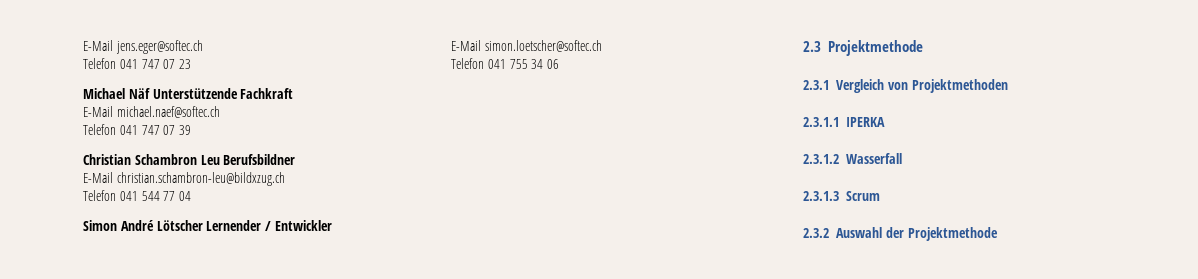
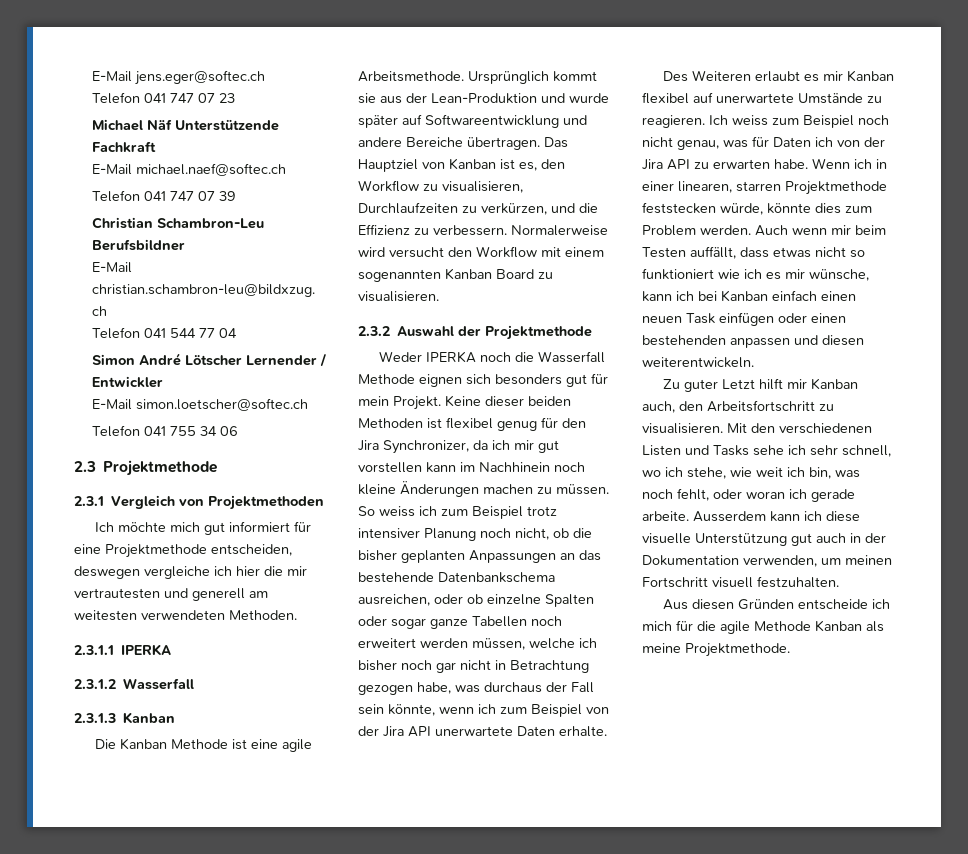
- Christian Schambron Leu Berufsbildner
+ Christian Schambron-Leu Berufsbildner
+ Ich möchte mich gut informiert für eine Projektmethode entscheiden, deswegen vergleiche ich hier die mir vertrautesten und generell am weitesten verwendeten Methoden.
- 2.3.1.3 Scrum
+ 2.3.1.3 Kanban
+ Die Kanban Methode ist eine agile Arbeitsmethode. Ursprünglich kommt sie aus der Lean-Produktion und wurde später auf Softwareentwicklung und andere Bereiche übertragen. Das Hauptziel von Kanban ist es, den Workflow zu visualisieren, Durchlaufzeiten zu verkürzen, und die Effizienz zu verbessern. Normalerweise wird versucht den Workflow mit einem sogenannten Kanban Board zu visualisieren.
  2.3.2 Auswahl der Projektmethode
+ Weder IPERKA noch die Wasserfall Methode eignen sich besonders gut für mein Projekt. Keine dieser beiden Methoden ist flexibel genug für den Jira Synchronizer, da ich mir gut vorstellen kann im Nachhinein noch kleine Änderungen machen zu müssen. So weiss ich zum Beispiel trotz intensiver Planung noch nicht, ob die bisher geplanten Anpassungen an das bestehende Datenbankschema ausreichen, oder ob einzelne Spalten oder sogar ganze Tabellen noch erweitert werden müssen, welche ich bisher noch gar nicht in Betrachtung gezogen habe, was durchaus der Fall sein könnte, wenn ich zum Beispiel von der Jira API unerwartete Daten erhalte.
+ Des Weiteren erlaubt es mir Kanban flexibel auf unerwartete Umstände zu reagieren. Ich weiss zum Beispiel noch nicht genau, was für Daten ich von der Jira API zu erwarten habe. Wenn ich in einer linearen, starren Projektmethode feststecken würde, könnte dies zum Problem werden. Auch wenn mir beim Testen auffällt, dass etwas nicht so funktioniert wie ich es mir wünsche, kann ich bei Kanban einfach einen neuen Task einfügen oder einen bestehenden anpassen und diesen weiterentwickeln.
+ Zu guter Letzt hilft mir Kanban auch, den Arbeitsfortschritt zu visualisieren. Mit den verschiedenen Listen und Tasks sehe ich sehr schnell, wo ich stehe, wie weit ich bin, was noch fehlt, oder woran ich gerade arbeite. Ausserdem kann ich diese visuelle Unterstützung gut auch in der Dokumentation verwenden, um meinen Fortschritt visuell festzuhalten.
+ Aus diesen Gründen entscheide ich mich für die agile Methode Kanban als meine Projektmethode.

